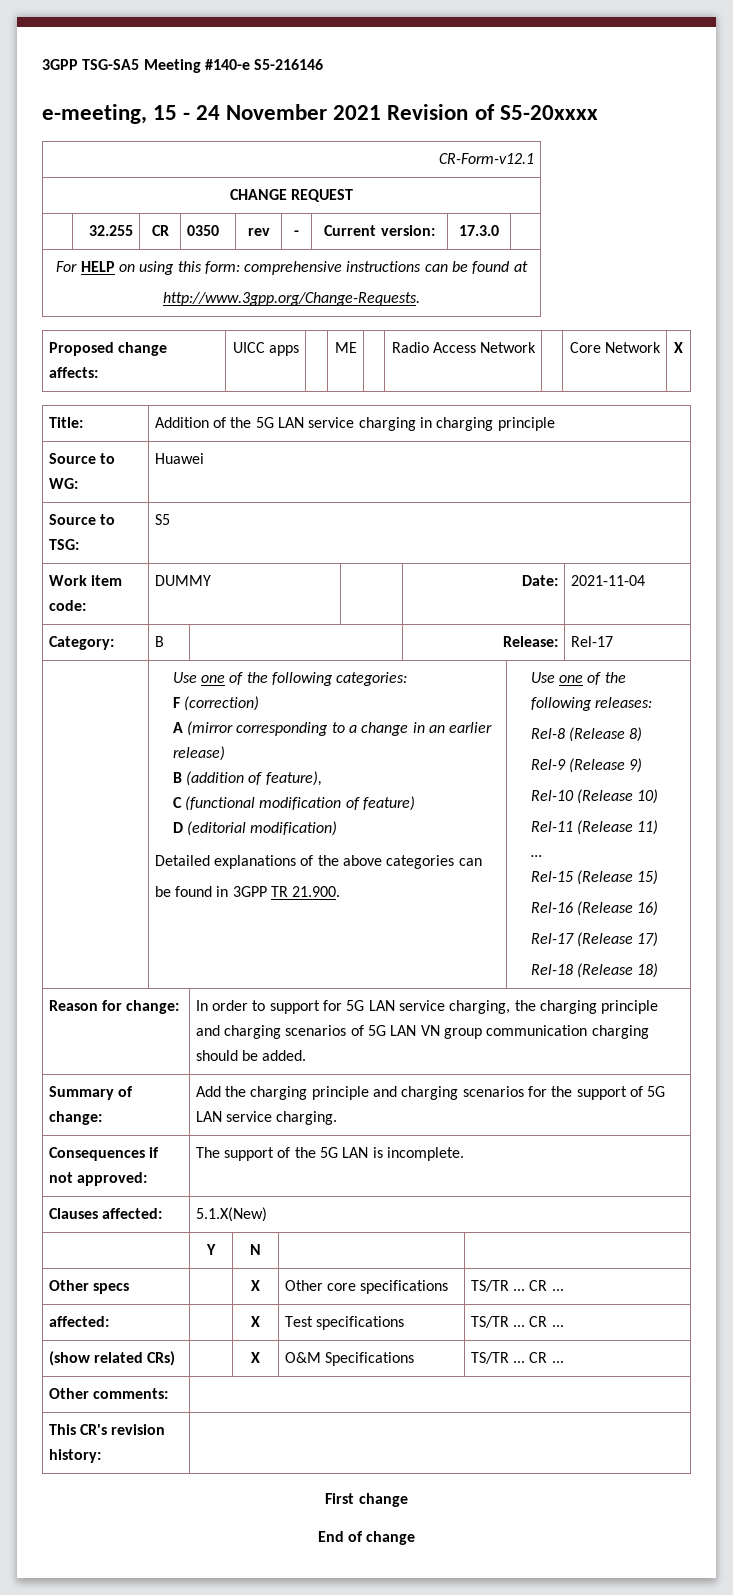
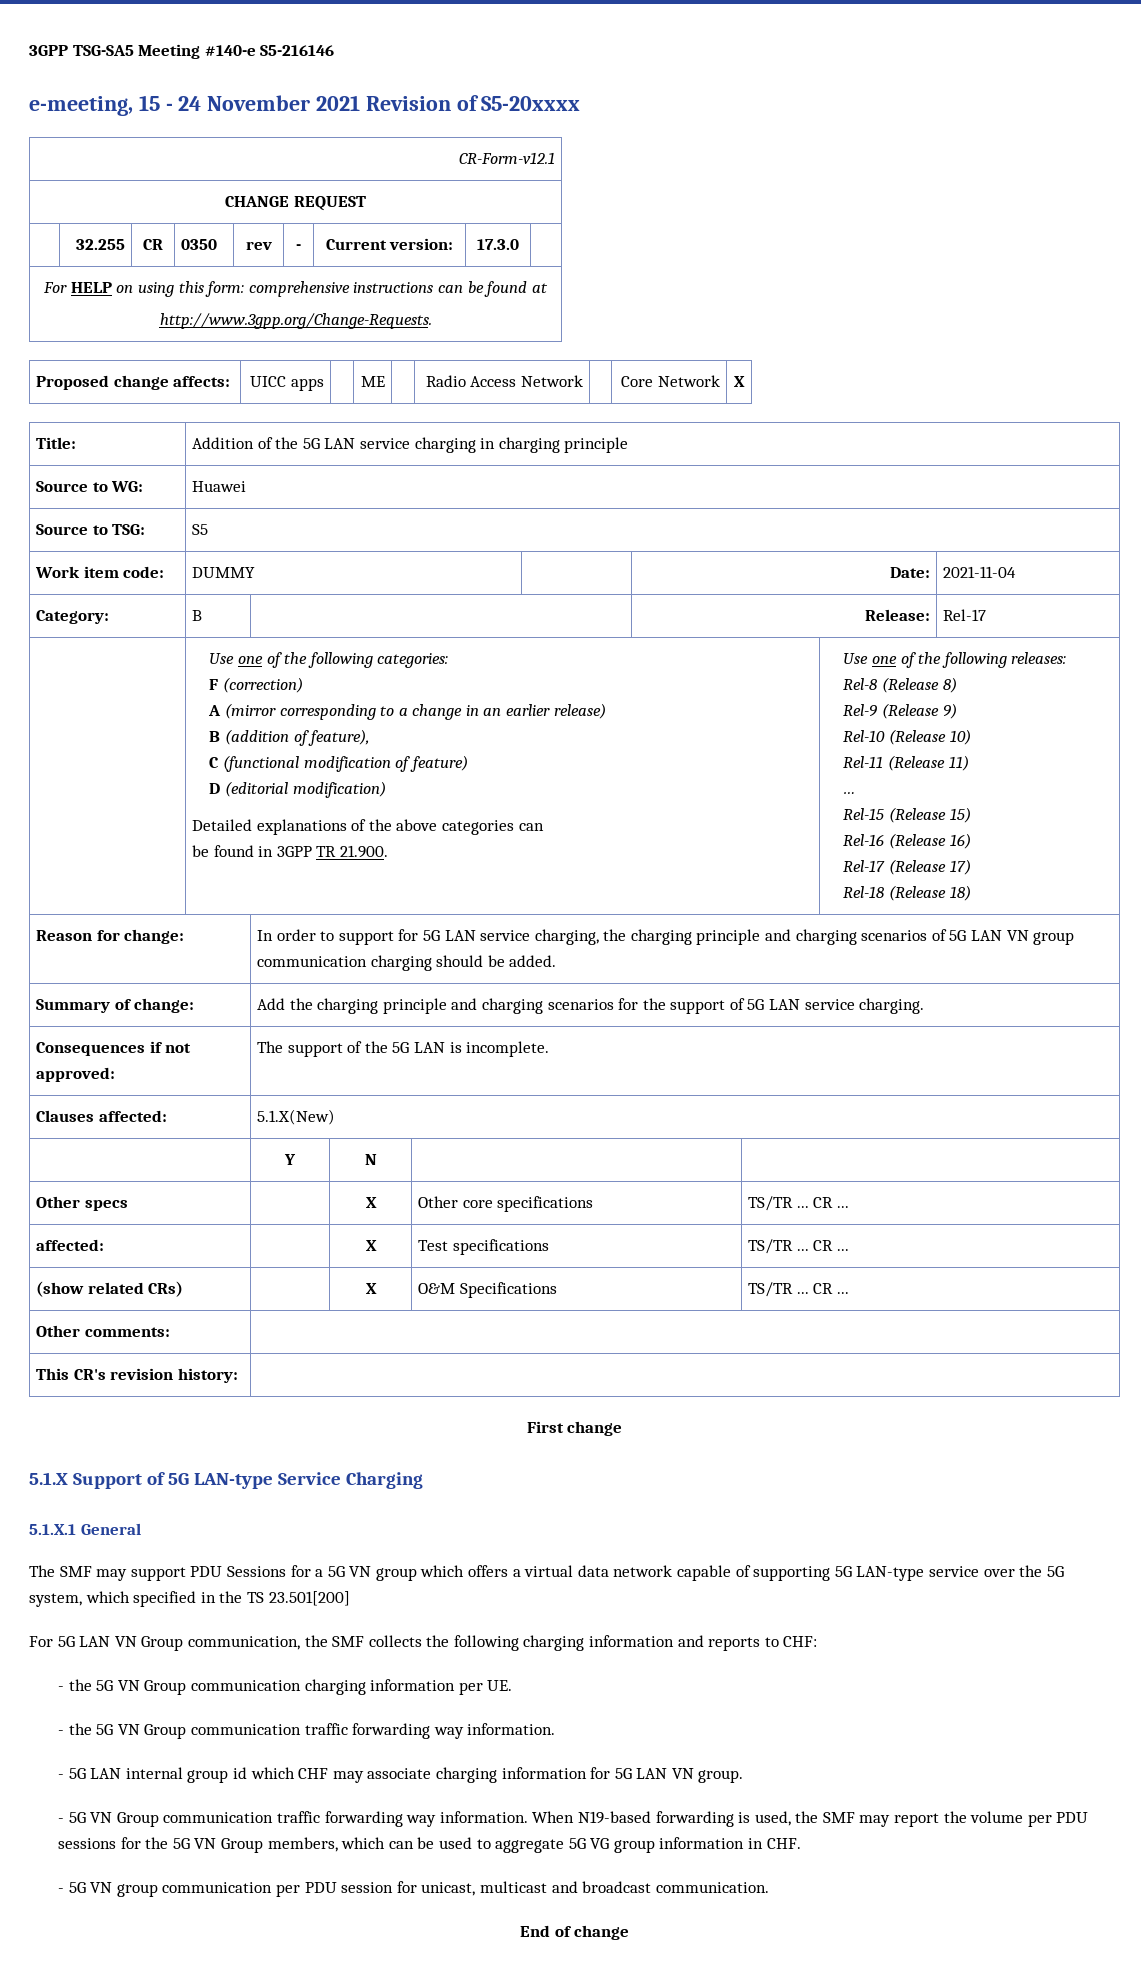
+ 5.1.X Support of 5G LAN-type Service Charging
+ 5.1.X.1 General
+ The SMF may support PDU Sessions for a 5G VN group which offers a virtual data network capable of supporting 5G LAN-type service over the 5G system, which specified in the TS 23.501[200]
+ For 5G LAN VN Group communication, the SMF collects the following charging information and reports to CHF:
+ - the 5G VN Group communication charging information per UE.
+ - the 5G VN Group communication traffic forwarding way information.
+ - 5G LAN internal group id which CHF may associate charging information for 5G LAN VN group.
+ - 5G VN Group communication traffic forwarding way information. When N19-based forwarding is used, the SMF may report the volume per PDU sessions for the 5G VN Group members, which can be used to aggregate 5G VG group information in CHF.
+ - 5G VN group communication per PDU session for unicast, multicast and broadcast communication.

